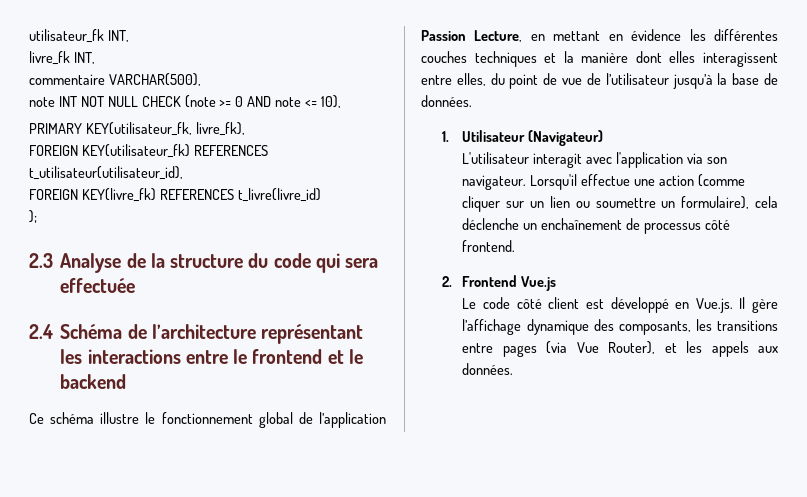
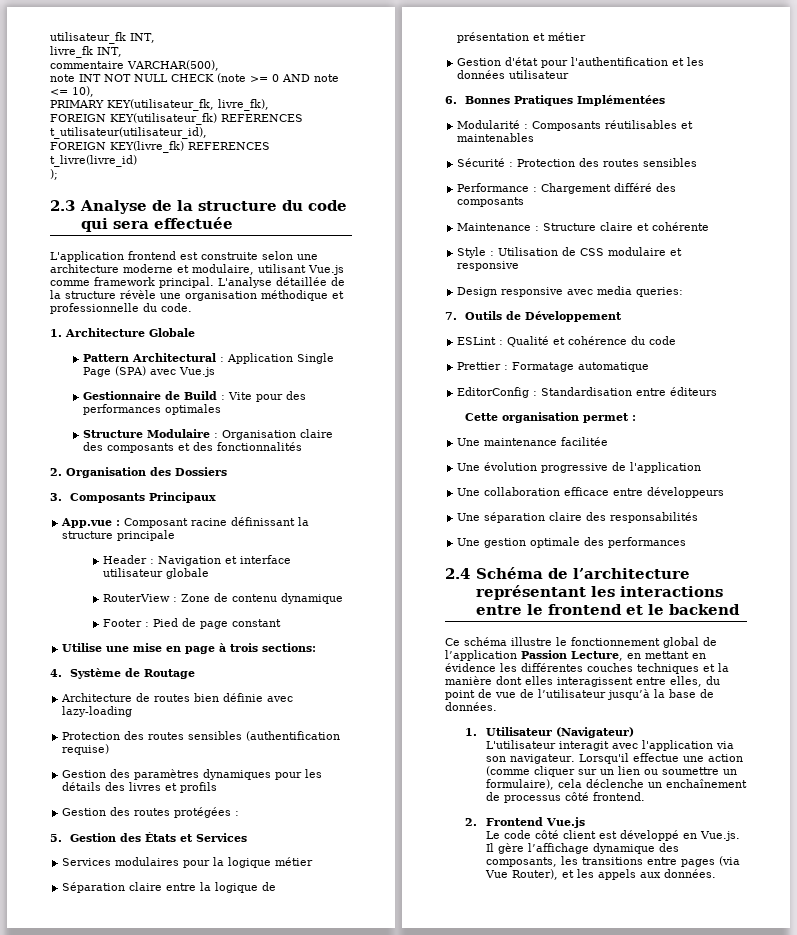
+ L'application frontend est construite selon une architecture moderne et modulaire, utilisant Vue.js comme framework principal. L'analyse détaillée de la structure révèle une organisation méthodique et professionnelle du code.
+ 1. Architecture Globale
+ Pattern Architectural : Application Single Page (SPA) avec Vue.js
+ Gestionnaire de Build : Vite pour des performances optimales
+ Structure Modulaire : Organisation claire des composants et des fonctionnalités
+ 2. Organisation des Dossiers
+ 3. Composants Principaux
+ App.vue : Composant racine définissant la structure principale
+ Header : Navigation et interface utilisateur globale
+ RouterView : Zone de contenu dynamique
+ Footer : Pied de page constant
+ Utilise une mise en page à trois sections:
+ 4. Système de Routage
+ Architecture de routes bien définie avec lazy-loading
+ Protection des routes sensibles (authentification requise)
+ Gestion des paramètres dynamiques pour les détails des livres et profils
+ Gestion des routes protégées :
+ 5. Gestion des États et Services
+ Services modulaires pour la logique métier
+ Séparation claire entre la logique de présentation et métier
+ Gestion d'état pour l'authentification et les données utilisateur
+ 6. Bonnes Pratiques Implémentées
+ Modularité : Composants réutilisables et maintenables
+ Sécurité : Protection des routes sensibles
+ Performance : Chargement différé des composants
+ Maintenance : Structure claire et cohérente
+ Style : Utilisation de CSS modulaire et responsive
+ Design responsive avec media queries:
+ 7. Outils de Développement
+ ESLint : Qualité et cohérence du code
+ Prettier : Formatage automatique
+ EditorConfig : Standardisation entre éditeurs
+ Cette organisation permet :
+ Une maintenance facilitée
+ Une évolution progressive de l'application
+ Une collaboration efficace entre développeurs
+ Une séparation claire des responsabilités
+ Une gestion optimale des performances

